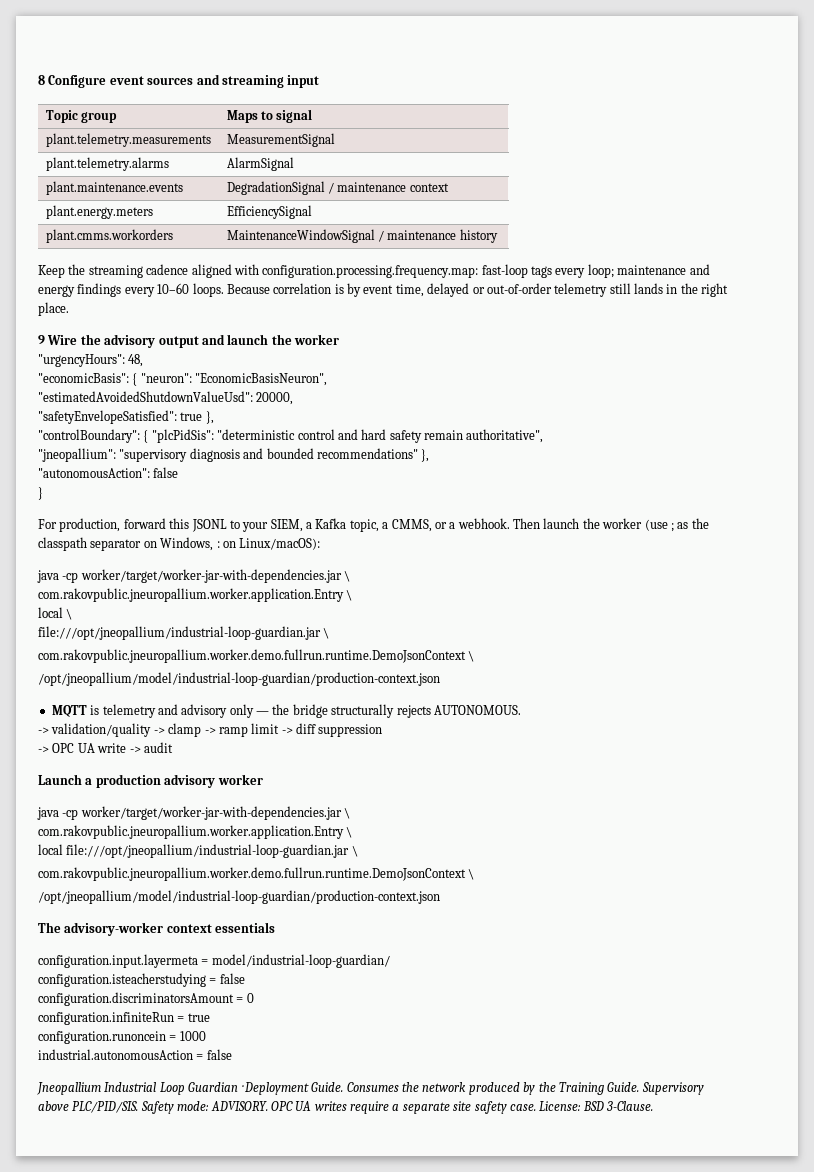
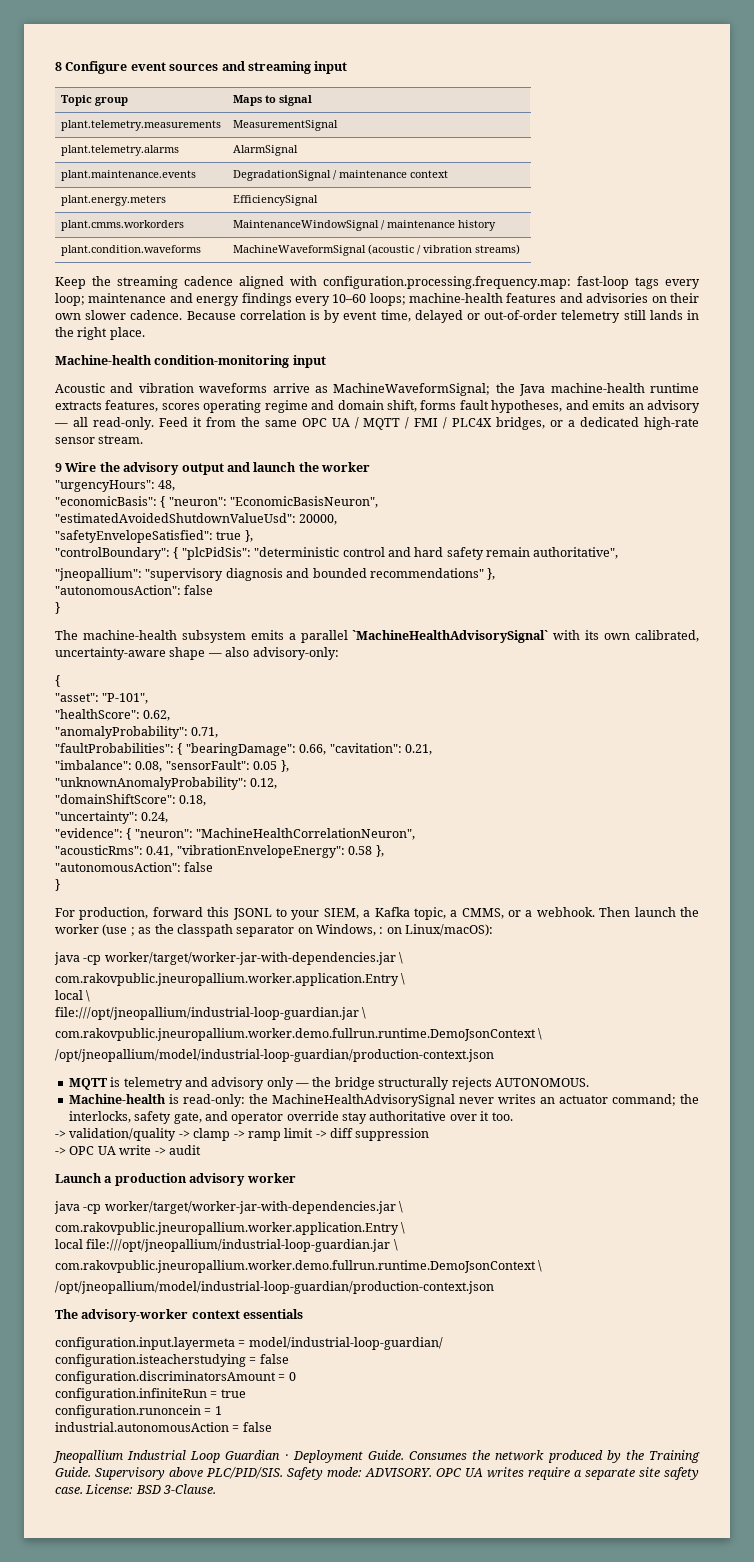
+ plant.condition.waveforms | MachineWaveformSignal (acoustic / vibration streams)
- Keep the streaming cadence aligned with configuration.processing.frequency.map: fast-loop tags every loop; maintenance and energy findings every 10–60 loops.
+ Keep the streaming cadence aligned with configuration.processing.frequency.map: fast-loop tags every loop; maintenance and energy findings every 10–60 loops; machine-health features and advisories on their own slower cadence.
+ Machine-health condition-monitoring input
+ Acoustic and vibration waveforms arrive as MachineWaveformSignal; the Java machine-health runtime extracts features, scores operating regime and domain shift, forms fault hypotheses, and emits an advisory — all read-only. Feed it from the same OPC UA / MQTT / FMI / PLC4X bridges, or a dedicated high-rate sensor stream.
+ The machine-health subsystem emits a parallel `MachineHealthAdvisorySignal` with its own calibrated, uncertainty-aware shape — also advisory-only:
+ {
+ "asset": "P-101",
+ "healthScore": 0.62,
+ "anomalyProbability": 0.71,
+ "faultProbabilities": { "bearingDamage": 0.66, "cavitation": 0.21,
+ "imbalance": 0.08, "sensorFault": 0.05 },
+ "unknownAnomalyProbability": 0.12,
+ "domainShiftScore": 0.18,
+ "uncertainty": 0.24,
+ "evidence": { "neuron": "MachineHealthCorrelationNeuron",
+ "acousticRms": 0.41, "vibrationEnvelopeEnergy": 0.58 },
+ "autonomousAction": false
+ }
+ Machine-health is read-only: the MachineHealthAdvisorySignal never writes an actuator command; the interlocks, safety gate, and operator override stay authoritative over it too.
- configuration.runoncein = 1000
+ configuration.runoncein = 1

